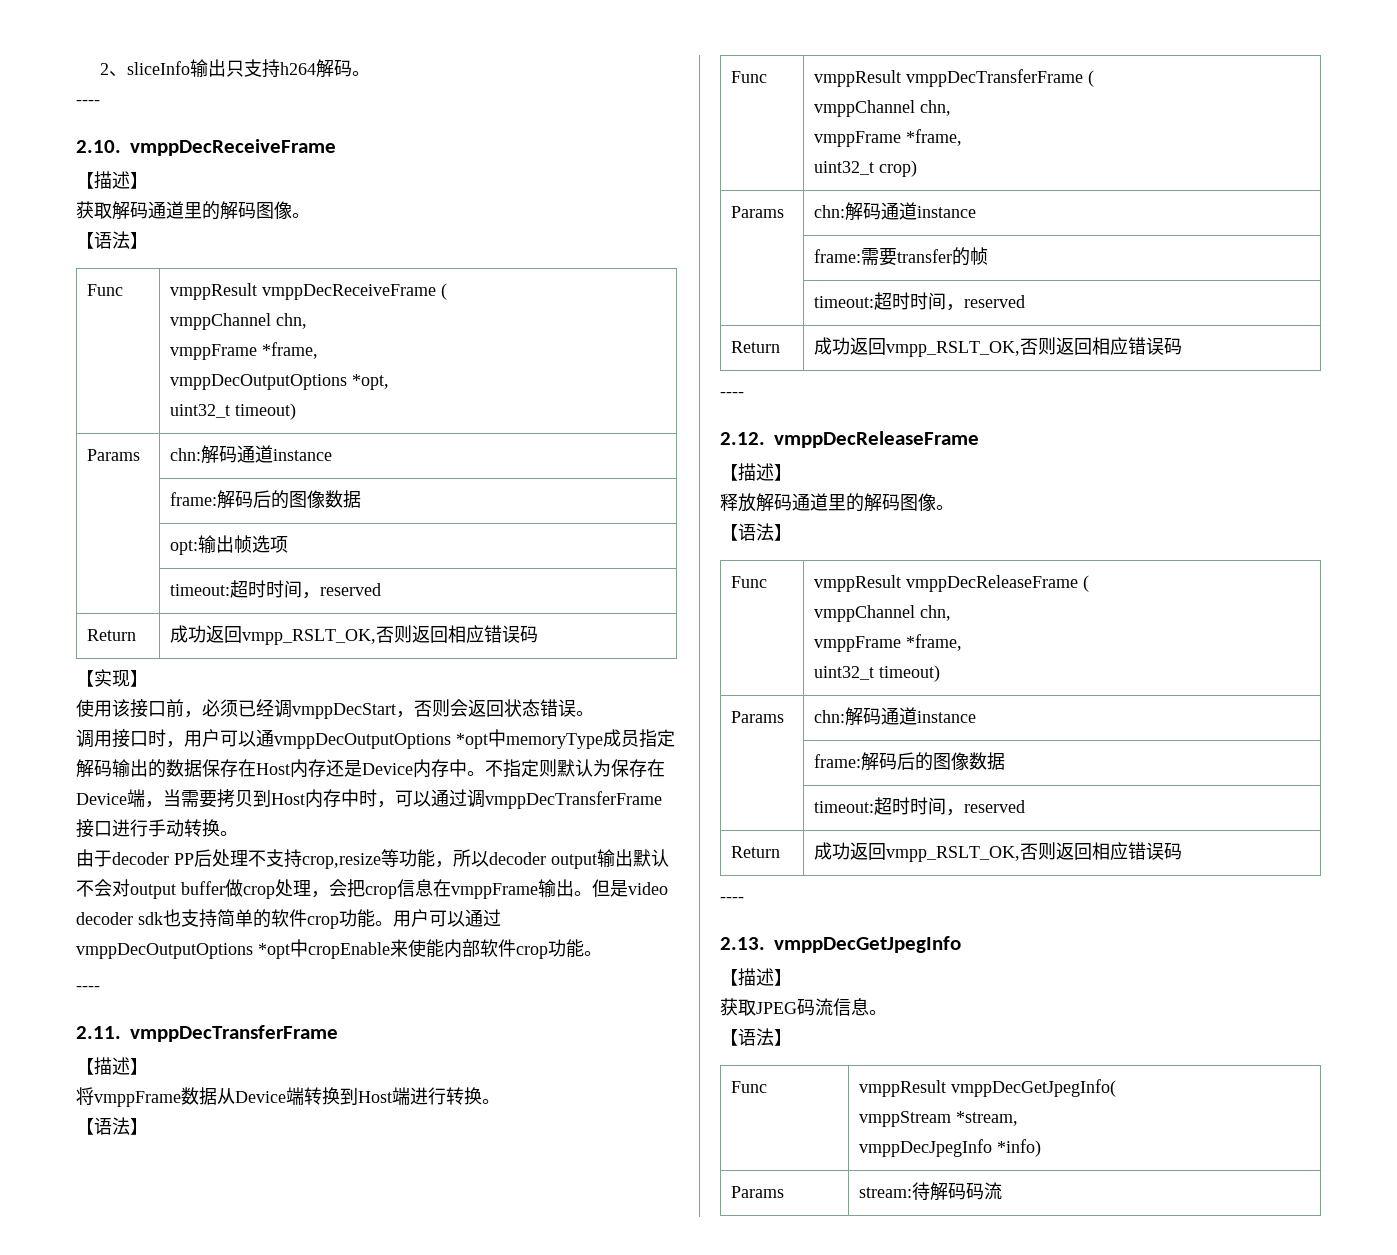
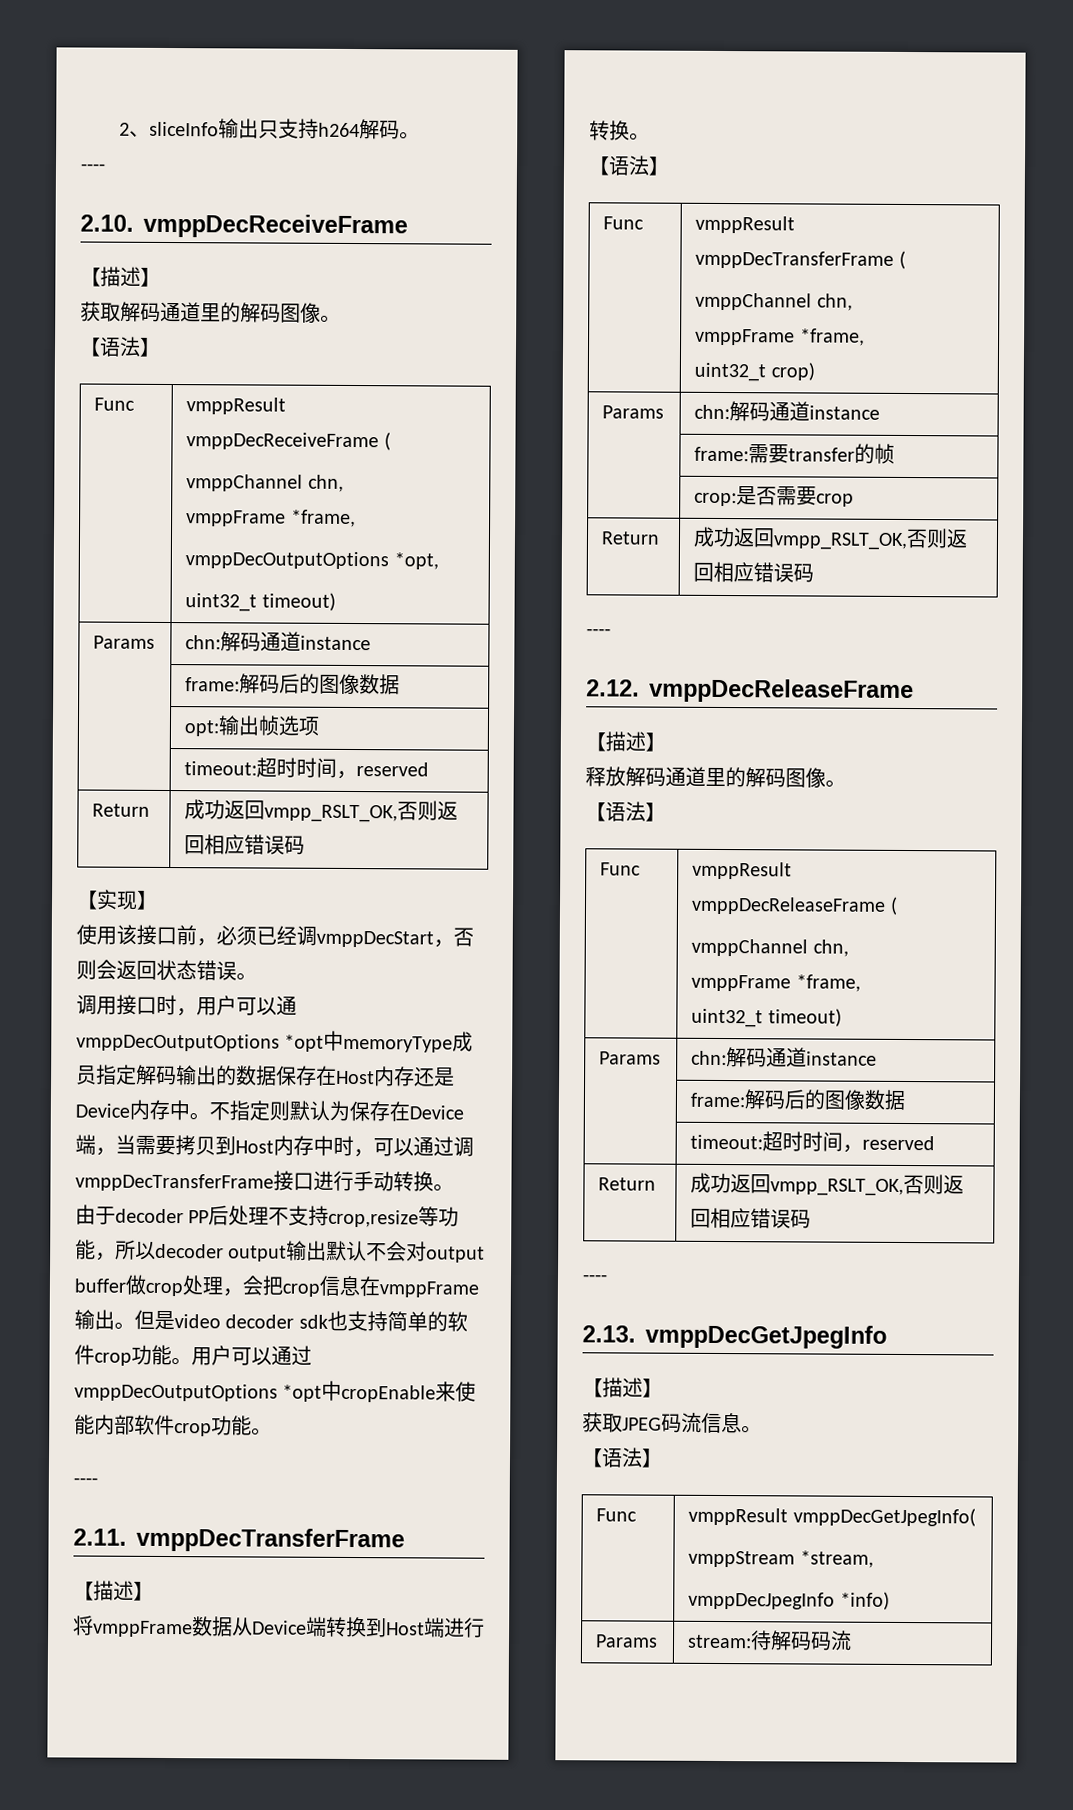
  | frame:需要transfer的帧
- | timeout:超时时间，reserved
+ | crop:是否需要crop

